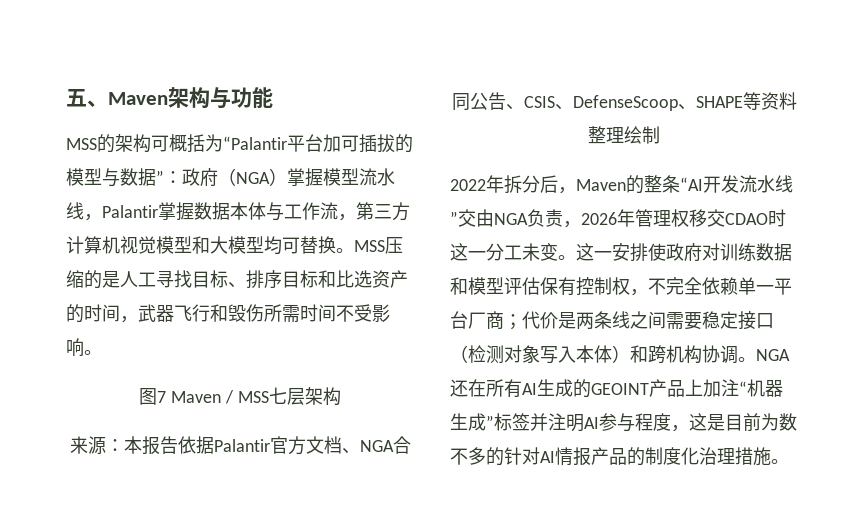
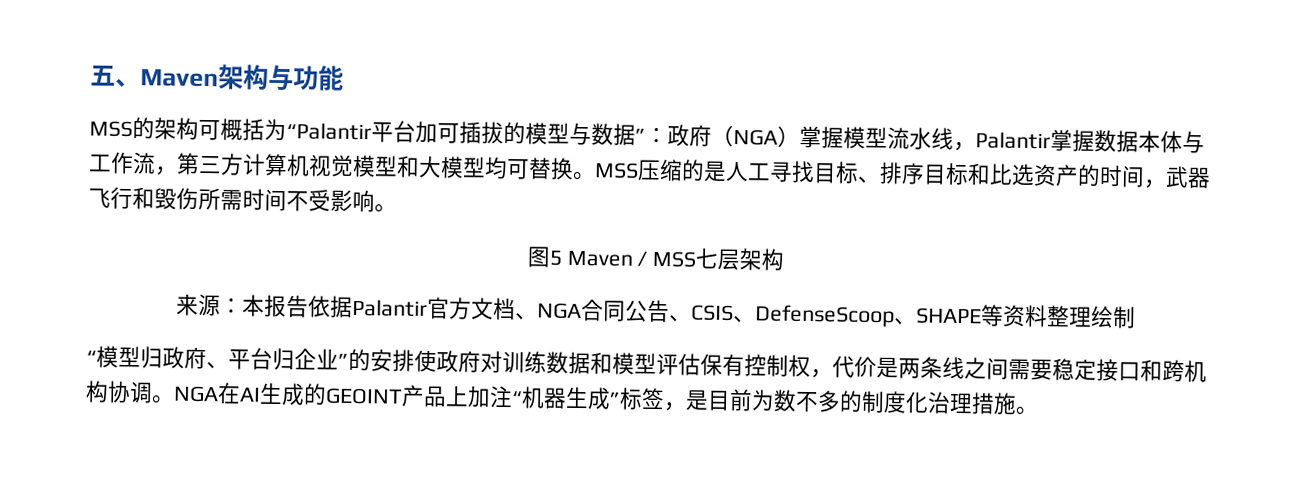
- 图7 Maven / MSS七层架构
+ 图5 Maven / MSS七层架构
- 2022年拆分后，Maven的整条“AI开发流水线”交由NGA负责，2026年管理权移交CDAO时这一分工未变。这一安排使政府对训练数据和模型评估保有控制权，不完全依赖单一平台厂商；代价是两条线之间需要稳定接口（检测对象写入本体）和跨机构协调。
+ “模型归政府、平台归企业”的安排使政府对训练数据和模型评估保有控制权，代价是两条线之间需要稳定接口和跨机构协调。
- NGA还在所有AI生成的GEOINT产品上加注“机器生成”标签并注明AI参与程度，这是目前为数不多的针对AI情报产品的制度化治理措施。
+ NGA在AI生成的GEOINT产品上加注“机器生成”标签，是目前为数不多的制度化治理措施。

